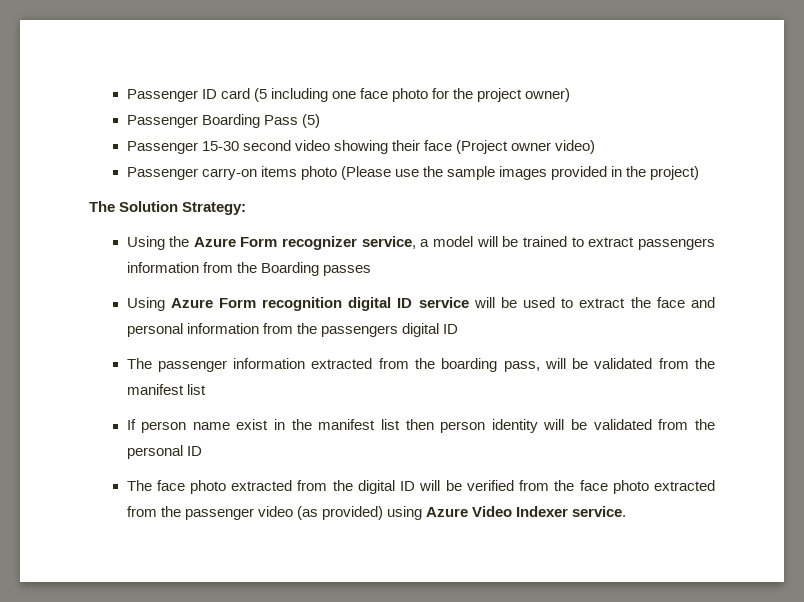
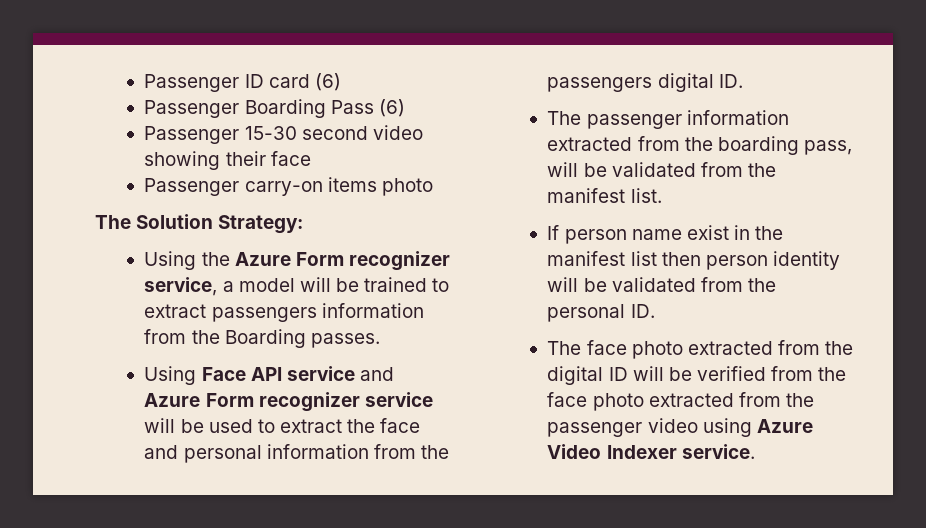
- Passenger ID card (5 including one face photo for the project owner)
+ Passenger ID card (6)
- Passenger Boarding Pass (5)
+ Passenger Boarding Pass (6)
- Passenger 15-30 second video showing their face (Project owner video)
+ Passenger 15-30 second video showing their face
- Passenger carry-on items photo (Please use the sample images provided in the project)
+ Passenger carry-on items photo
- Using the Azure Form recognizer service, a model will be trained to extract passengers information from the Boarding passes
- Using Azure Form recognition digital ID service will be used to extract the face and personal information from the passengers digital ID
+ Using the Azure Form recognizer service, a model will be trained to extract passengers information from the Boarding passes.
+ Using Face API service and Azure Form recognizer service will be used to extract the face and personal information from the passengers digital ID.
- The passenger information extracted from the boarding pass, will be validated from the manifest list
+ The passenger information extracted from the boarding pass, will be validated from the manifest list.
- If person name exist in the manifest list then person identity will be validated from the personal ID
+ If person name exist in the manifest list then person identity will be validated from the personal ID.
- The face photo extracted from the digital ID will be verified from the face photo extracted from the passenger video (as provided) using Azure Video Indexer service.
+ The face photo extracted from the digital ID will be verified from the face photo extracted from the passenger video using Azure Video Indexer service.

